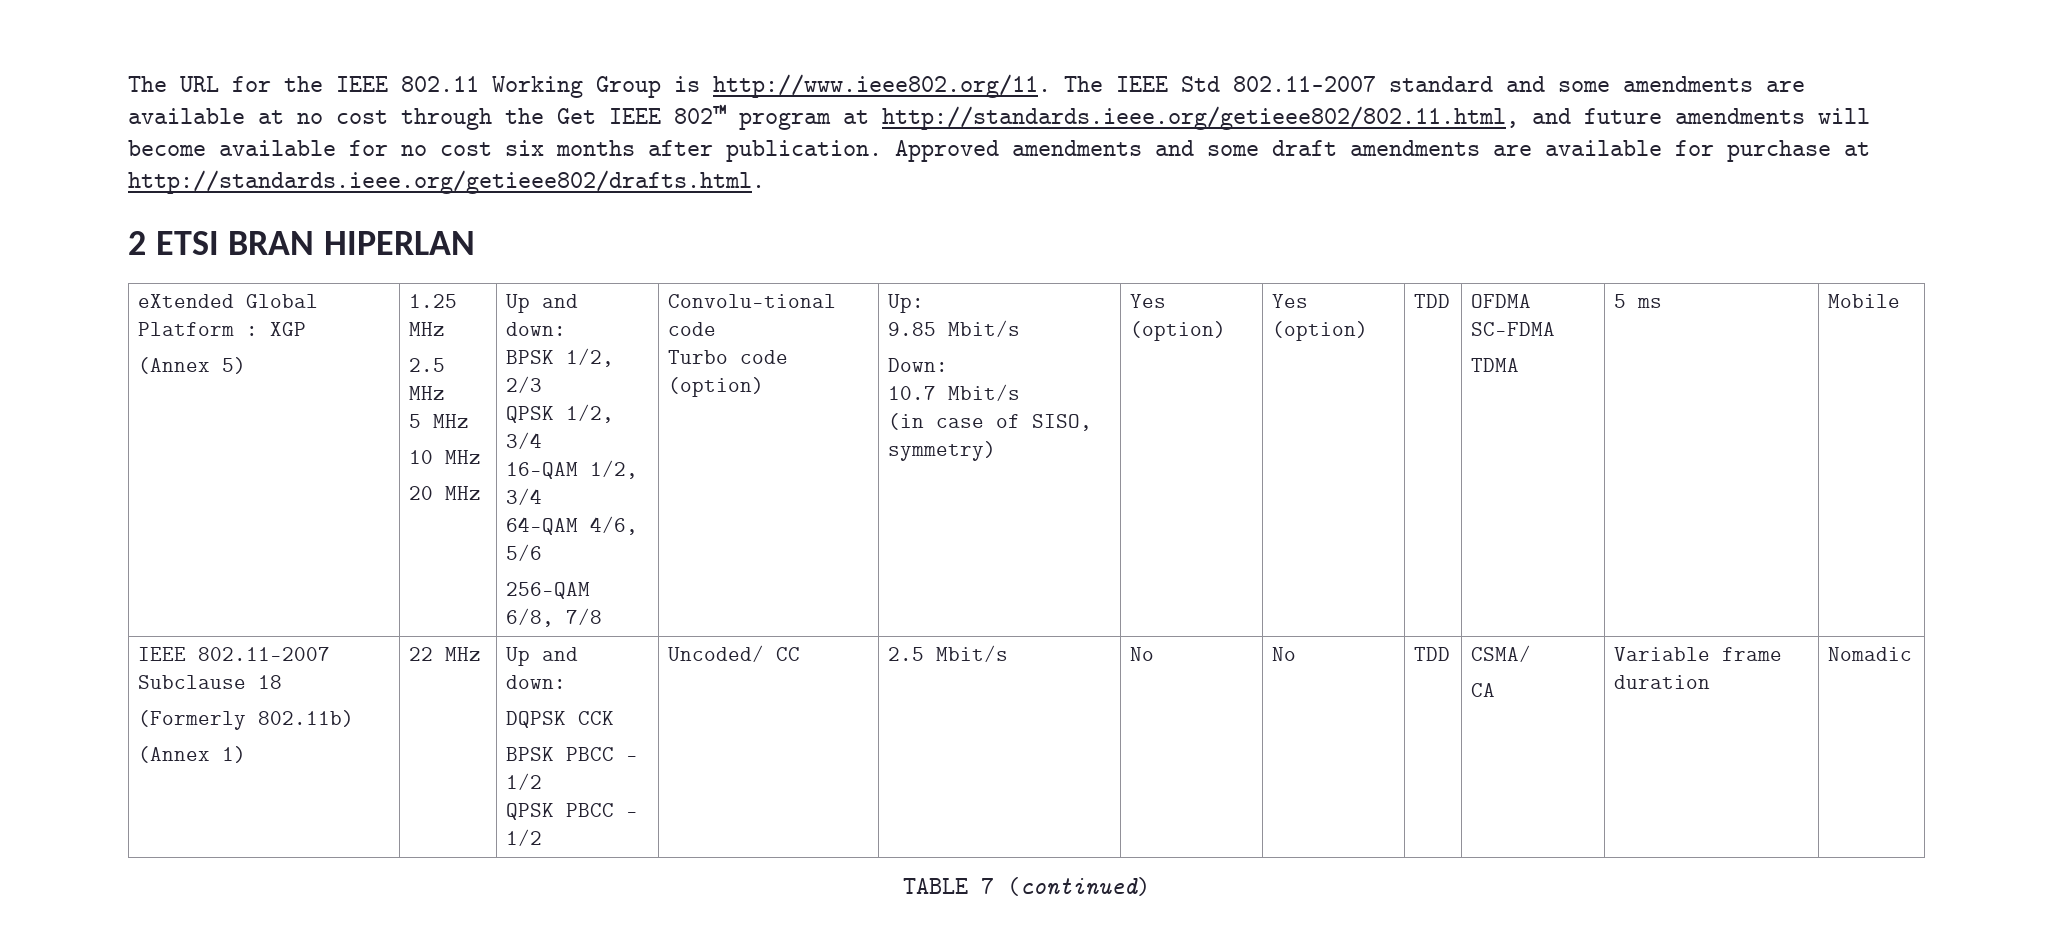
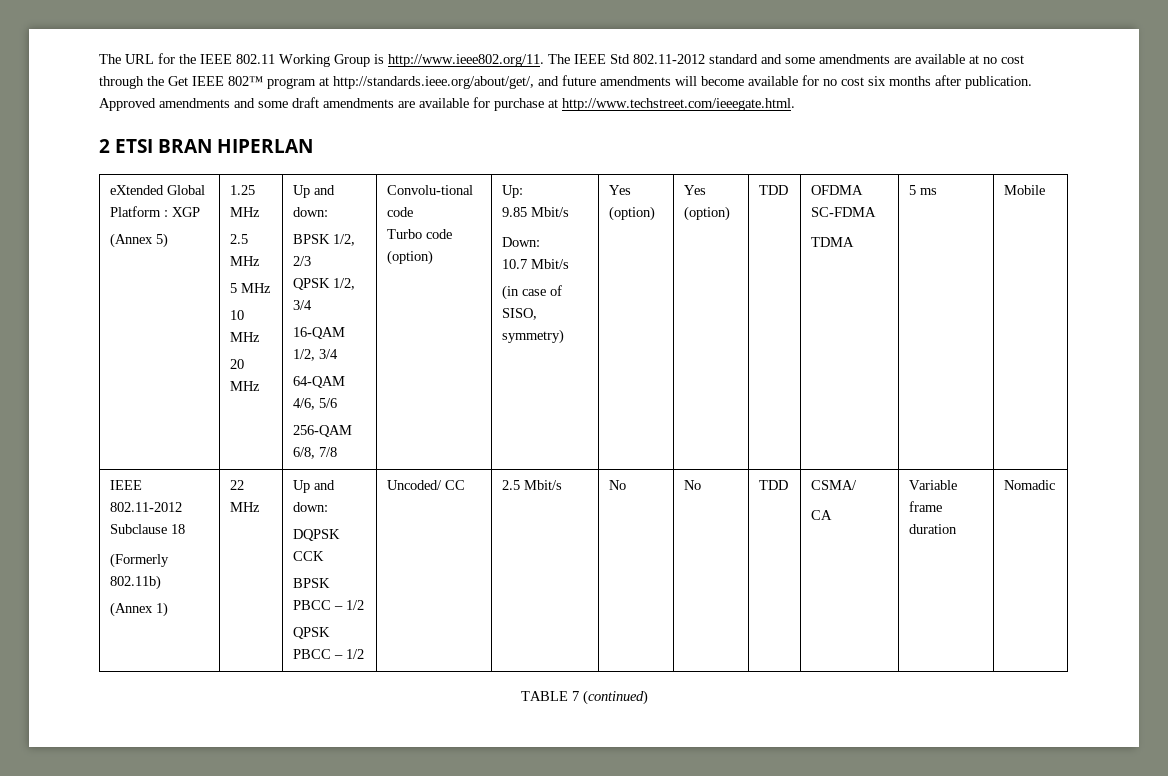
- The URL for the IEEE 802.11 Working Group is http://www.ieee802.org/11. The IEEE Std 802.11-2007 standard and some amendments are available at no cost through the Get IEEE 802™ program at http://standards.ieee.org/getieee802/802.11.html, and future amendments will become available for no cost six months after publication.
+ The URL for the IEEE 802.11 Working Group is http://www.ieee802.org/11. The IEEE Std 802.11-2012 standard and some amendments are available at no cost through the Get IEEE 802™ program at http://standards.ieee.org/about/get/, and future amendments will become available for no cost six months after publication.
- Approved amendments and some draft amendments are available for purchase at http://standards.ieee.org/getieee802/drafts.html.
+ Approved amendments and some draft amendments are available for purchase at http://www.techstreet.com/ieeegate.html.
- IEEE 802.11-2007 Subclause 18
+ IEEE 802.11-2012 Subclause 18

